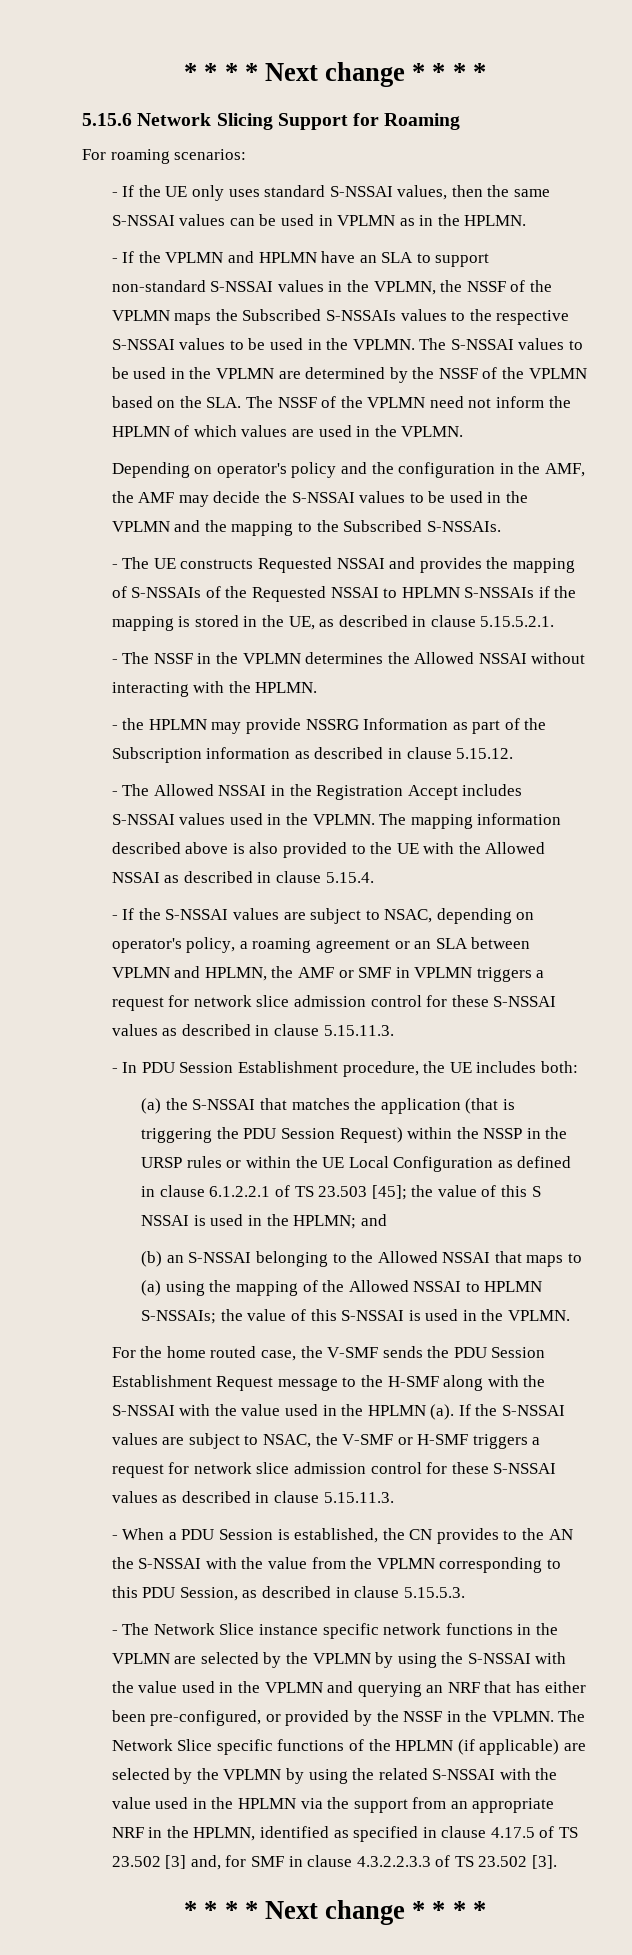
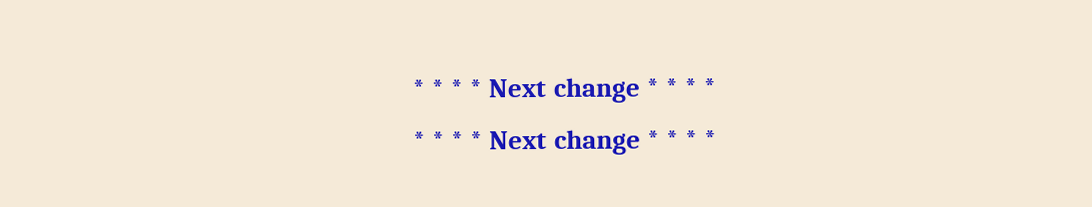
- 5.15.6 Network Slicing Support for Roaming
- For roaming scenarios:
- - If the UE only uses standard S-NSSAI values, then the same S-NSSAI values can be used in VPLMN as in the HPLMN.
- - If the VPLMN and HPLMN have an SLA to support non-standard S-NSSAI values in the VPLMN, the NSSF of the VPLMN maps the Subscribed S-NSSAIs values to the respective S-NSSAI values to be used in the VPLMN. The S-NSSAI values to be used in the VPLMN are determined by the NSSF of the VPLMN based on the SLA. The NSSF of the VPLMN need not inform the HPLMN of which values are used in the VPLMN.
- Depending on operator's policy and the configuration in the AMF, the AMF may decide the S-NSSAI values to be used in the VPLMN and the mapping to the Subscribed S-NSSAIs.
- - The UE constructs Requested NSSAI and provides the mapping of S-NSSAIs of the Requested NSSAI to HPLMN S-NSSAIs if the mapping is stored in the UE, as described in clause 5.15.5.2.1.
- - The NSSF in the VPLMN determines the Allowed NSSAI without interacting with the HPLMN.
- - the HPLMN may provide NSSRG Information as part of the Subscription information as described in clause 5.15.12.
- - The Allowed NSSAI in the Registration Accept includes S-NSSAI values used in the VPLMN. The mapping information described above is also provided to the UE with the Allowed NSSAI as described in clause 5.15.4.
- - If the S-NSSAI values are subject to NSAC, depending on operator's policy, a roaming agreement or an SLA between VPLMN and HPLMN, the AMF or SMF in VPLMN triggers a request for network slice admission control for these S-NSSAI values as described in clause 5.15.11.3.
- - In PDU Session Establishment procedure, the UE includes both:
- (a) the S-NSSAI that matches the application (that is triggering the PDU Session Request) within the NSSP in the URSP rules or within the UE Local Configuration as defined in clause 6.1.2.2.1 of TS 23.503 [45]; the value of this S NSSAI is used in the HPLMN; and
- (b) an S-NSSAI belonging to the Allowed NSSAI that maps to (a) using the mapping of the Allowed NSSAI to HPLMN S-NSSAIs; the value of this S-NSSAI is used in the VPLMN.
- For the home routed case, the V-SMF sends the PDU Session Establishment Request message to the H-SMF along with the S-NSSAI with the value used in the HPLMN (a). If the S-NSSAI values are subject to NSAC, the V-SMF or H-SMF triggers a request for network slice admission control for these S-NSSAI values as described in clause 5.15.11.3.
- - When a PDU Session is established, the CN provides to the AN the S-NSSAI with the value from the VPLMN corresponding to this PDU Session, as described in clause 5.15.5.3.
- - The Network Slice instance specific network functions in the VPLMN are selected by the VPLMN by using the S-NSSAI with the value used in the VPLMN and querying an NRF that has either been pre-configured, or provided by the NSSF in the VPLMN. The Network Slice specific functions of the HPLMN (if applicable) are selected by the VPLMN by using the related S-NSSAI with the value used in the HPLMN via the support from an appropriate NRF in the HPLMN, identified as specified in clause 4.17.5 of TS 23.502 [3] and, for SMF in clause 4.3.2.2.3.3 of TS 23.502 [3].

